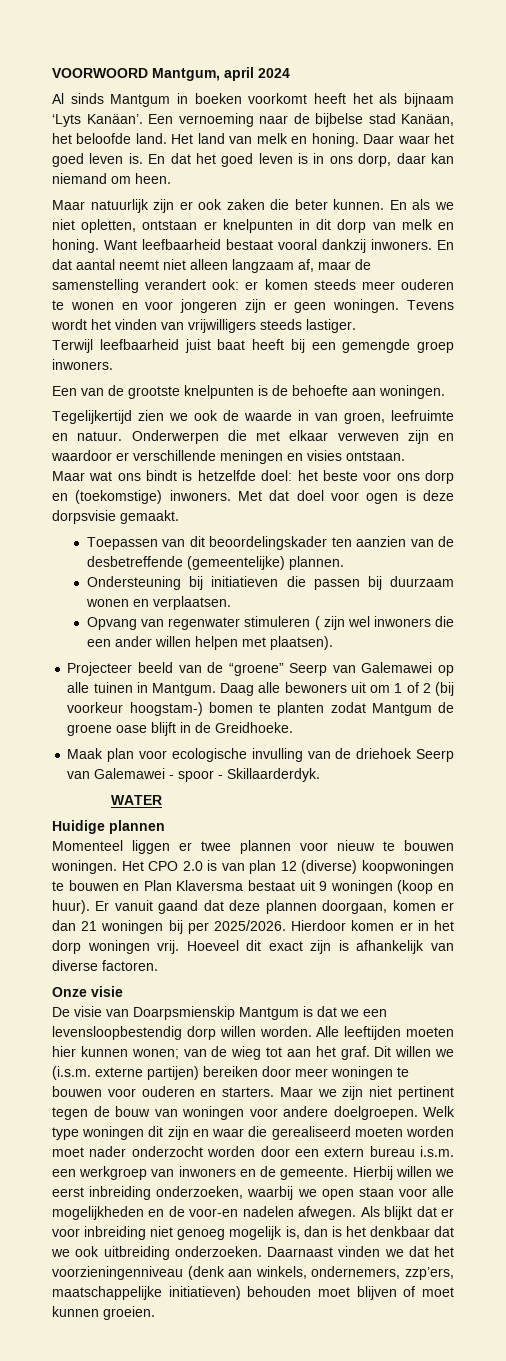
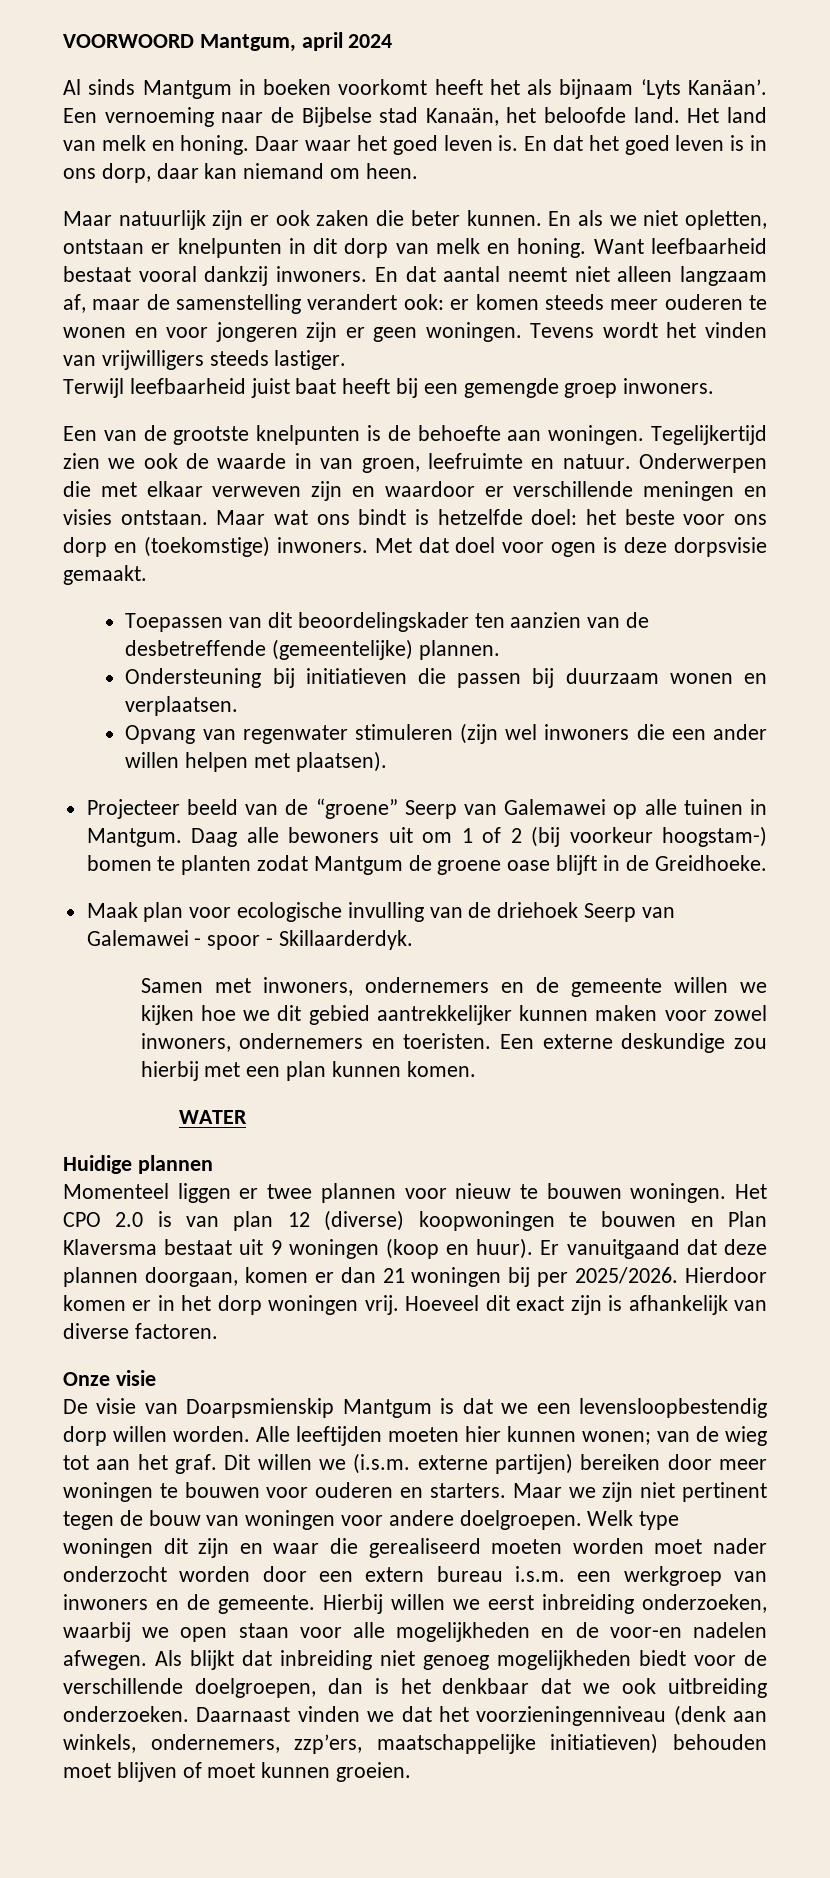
- Een vernoeming naar de bijbelse stad Kanäan, het beloofde land.
+ Een vernoeming naar de Bijbelse stad Kanaän, het beloofde land.
- Een van de grootste knelpunten is de behoefte aan woningen.
- Tegelijkertijd zien we ook de waarde in van groen, leefruimte en natuur.
+ Een van de grootste knelpunten is de behoefte aan woningen. Tegelijkertijd zien we ook de waarde in van groen, leefruimte en natuur.
- Onderwerpen die met elkaar verweven zijn en waardoor er verschillende meningen en visies ontstaan.
- Maar wat ons bindt is hetzelfde doel: het beste voor ons dorp en (toekomstige) inwoners.
+ Onderwerpen die met elkaar verweven zijn en waardoor er verschillende meningen en visies ontstaan. Maar wat ons bindt is hetzelfde doel: het beste voor ons dorp en (toekomstige) inwoners.
- Opvang van regenwater stimuleren ( zijn wel inwoners die een ander willen helpen met plaatsen).
+ Opvang van regenwater stimuleren (zijn wel inwoners die een ander willen helpen met plaatsen).
+ Samen met inwoners, ondernemers en de gemeente willen we kijken hoe we dit gebied aantrekkelijker kunnen maken voor zowel inwoners, ondernemers en toeristen. Een externe deskundige zou hierbij met een plan kunnen komen.
- Er vanuit gaand dat deze plannen doorgaan, komen er dan 21 woningen bij per 2025/2026.
+ Er vanuitgaand dat deze plannen doorgaan, komen er dan 21 woningen bij per 2025/2026.
- Als blijkt dat er voor inbreiding niet genoeg mogelijk is, dan is het denkbaar dat we ook uitbreiding onderzoeken.
+ Als blijkt dat inbreiding niet genoeg mogelijkheden biedt voor de verschillende doelgroepen, dan is het denkbaar dat we ook uitbreiding onderzoeken.

